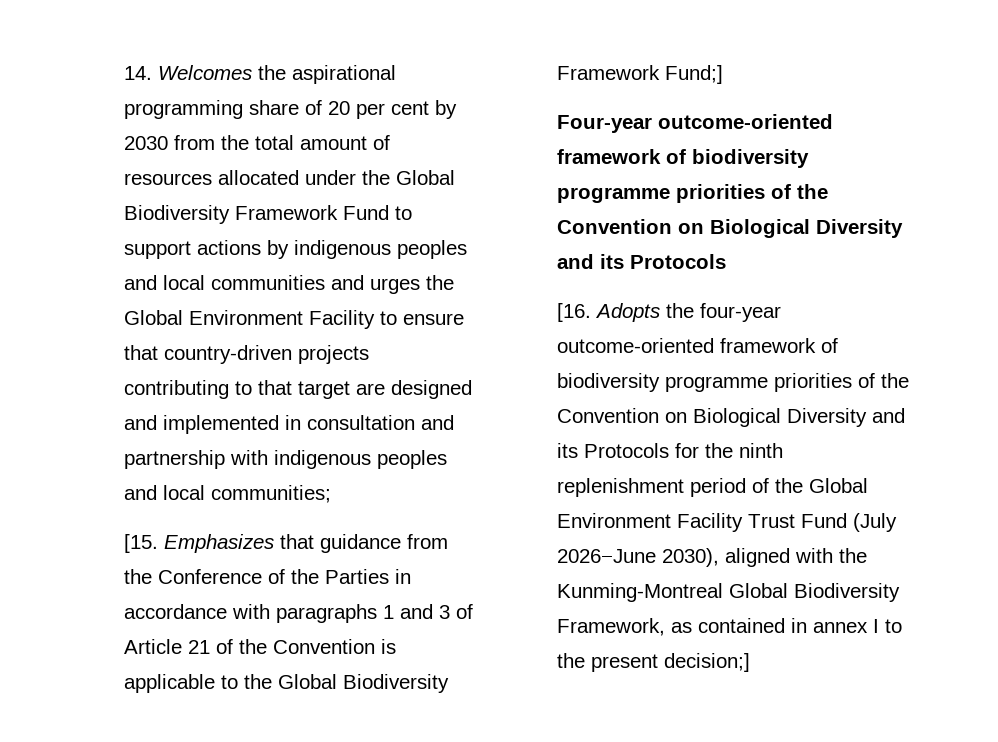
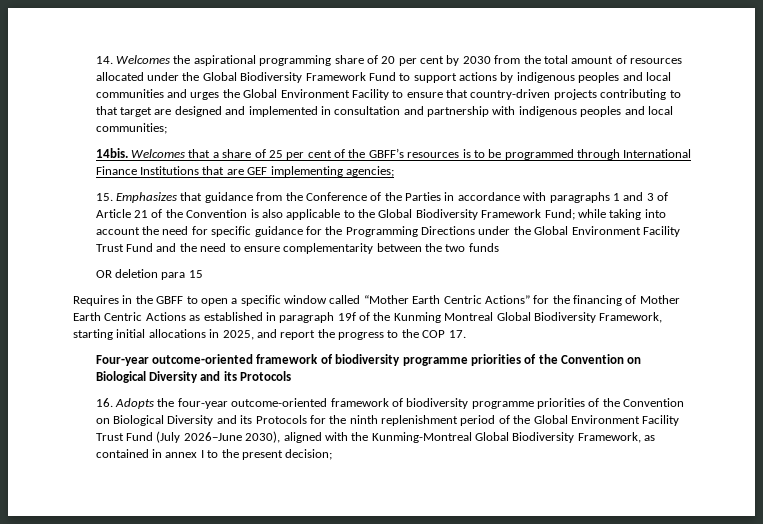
- [15. Emphasizes that guidance from the Conference of the Parties in accordance with paragraphs 1 and 3 of Article 21 of the Convention is applicable to the Global Biodiversity Framework Fund;]
+ 14bis. Welcomes that a share of 25 per cent of the GBFF’s resources is to be programmed through International Finance Institutions that are GEF implementing agencies;
+ 15. Emphasizes that guidance from the Conference of the Parties in accordance with paragraphs 1 and 3 of Article 21 of the Convention is also applicable to the Global Biodiversity Framework Fund; while taking into account the need for specific guidance for the Programming Directions under the Global Environment Facility Trust Fund and the need to ensure complementarity between the two funds
+ OR deletion para 15
+ Requires in the GBFF to open a specific window called “Mother Earth Centric Actions” for the financing of Mother Earth Centric Actions as established in paragraph 19f of the Kunming Montreal Global Biodiversity Framework, starting initial allocations in 2025, and report the progress to the COP 17.
- [16. Adopts the four-year outcome-oriented framework of biodiversity programme priorities of the Convention on Biological Diversity and its Protocols for the ninth replenishment period of the Global Environment Facility Trust Fund (July 2026−June 2030), aligned with the Kunming-Montreal Global Biodiversity Framework, as contained in annex I to the present decision;]
+ 16. Adopts the four-year outcome-oriented framework of biodiversity programme priorities of the Convention on Biological Diversity and its Protocols for the ninth replenishment period of the Global Environment Facility Trust Fund (July 2026−June 2030), aligned with the Kunming-Montreal Global Biodiversity Framework, as contained in annex I to the present decision;

